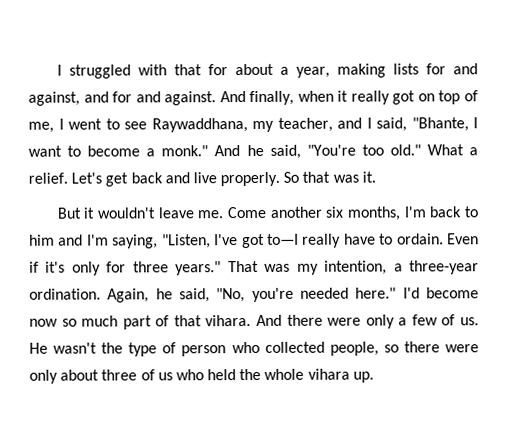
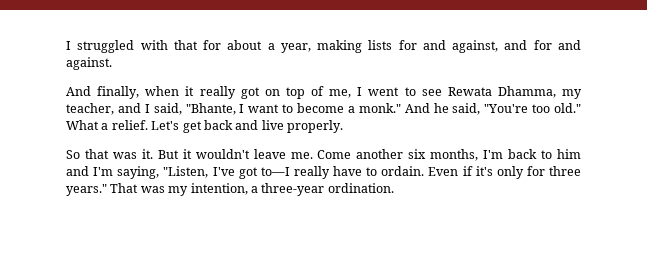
- I struggled with that for about a year, making lists for and against, and for and against. And finally, when it really got on top of me, I went to see Raywaddhana, my teacher, and I said, "Bhante, I want to become a monk."
+ I struggled with that for about a year, making lists for and against, and for and against.
+ And finally, when it really got on top of me, I went to see Rewata Dhamma, my teacher, and I said, "Bhante, I want to become a monk."
- Let's get back and live properly. So that was it.
- But it wouldn't leave me.
+ Let's get back and live properly.
+ So that was it. But it wouldn't leave me.
- Again, he said, "No, you're needed here." I'd become now so much part of that vihara. And there were only a few of us. He wasn't the type of person who collected people, so there were only about three of us who held the whole vihara up.

